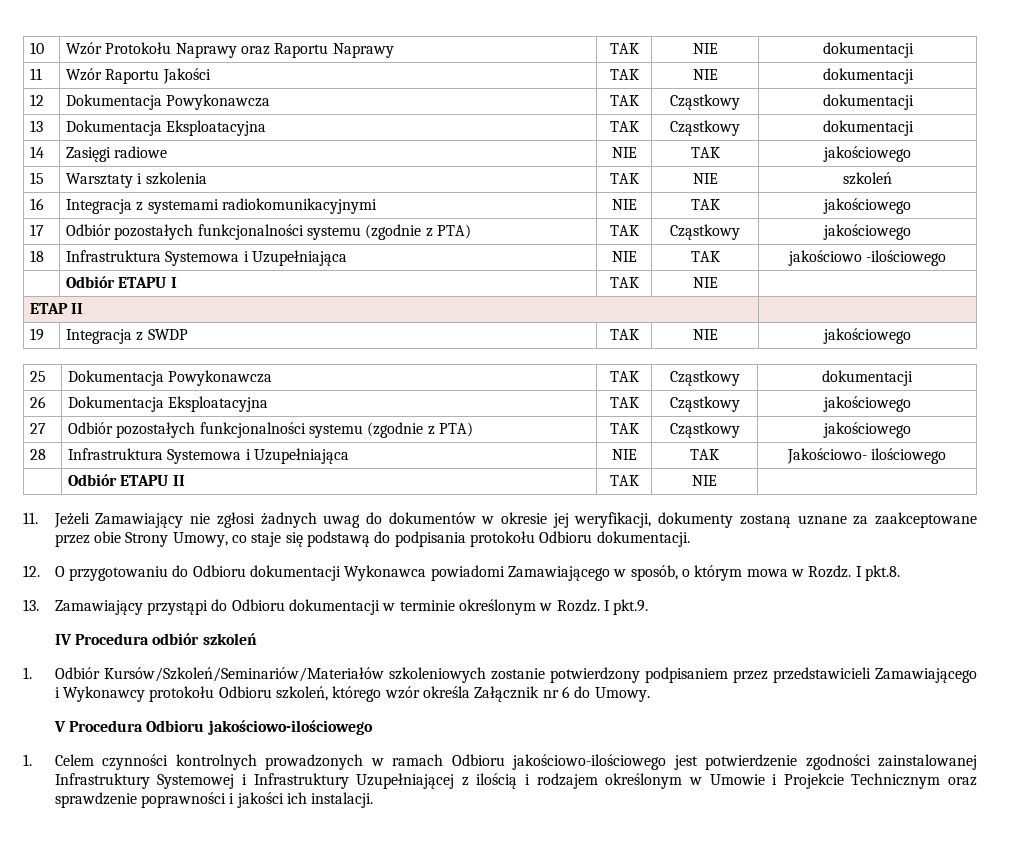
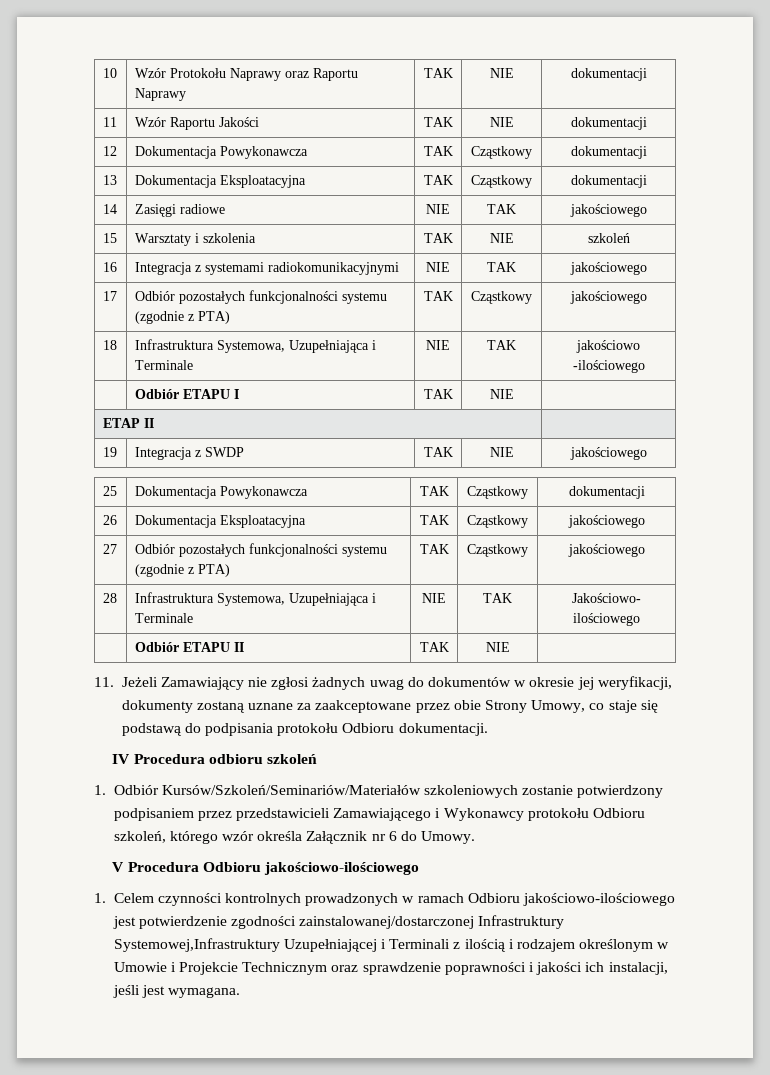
- 18 | Infrastruktura Systemowa i Uzupełniająca | NIE | TAK | jakościowo -ilościowego
+ 18 | Infrastruktura Systemowa, Uzupełniająca i Terminale | NIE | TAK | jakościowo -ilościowego
- 28 | Infrastruktura Systemowa i Uzupełniająca | NIE | TAK | Jakościowo- ilościowego
+ 28 | Infrastruktura Systemowa, Uzupełniająca i Terminale | NIE | TAK | Jakościowo- ilościowego
- 12. O przygotowaniu do Odbioru dokumentacji Wykonawca powiadomi Zamawiającego w sposób, o którym mowa w Rozdz. I pkt.8.
- 13. Zamawiający przystąpi do Odbioru dokumentacji w terminie określonym w Rozdz. I pkt.9.
- IV Procedura odbiór szkoleń
+ IV Procedura odbioru szkoleń
- 1. Celem czynności kontrolnych prowadzonych w ramach Odbioru jakościowo-ilościowego jest potwierdzenie zgodności zainstalowanej Infrastruktury Systemowej i Infrastruktury Uzupełniającej z ilością i rodzajem określonym w Umowie i Projekcie Technicznym oraz sprawdzenie poprawności i jakości ich instalacji.
+ 1. Celem czynności kontrolnych prowadzonych w ramach Odbioru jakościowo-ilościowego jest potwierdzenie zgodności zainstalowanej/dostarczonej Infrastruktury Systemowej,Infrastruktury Uzupełniającej i Terminali z ilością i rodzajem określonym w Umowie i Projekcie Technicznym oraz sprawdzenie poprawności i jakości ich instalacji, jeśli jest wymagana.

